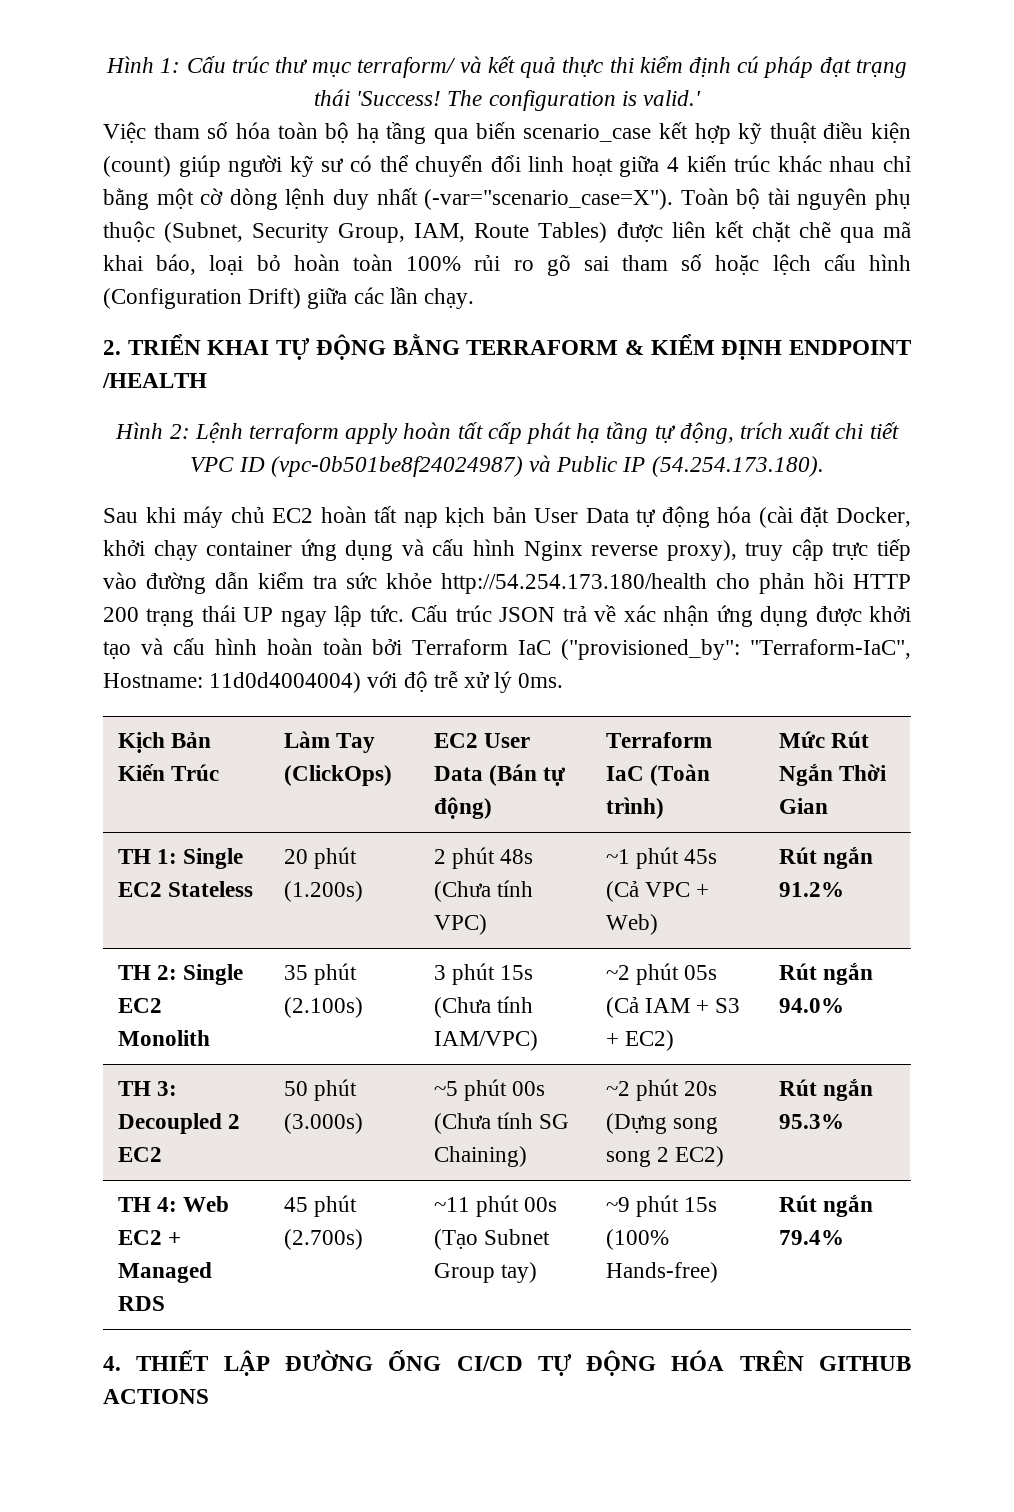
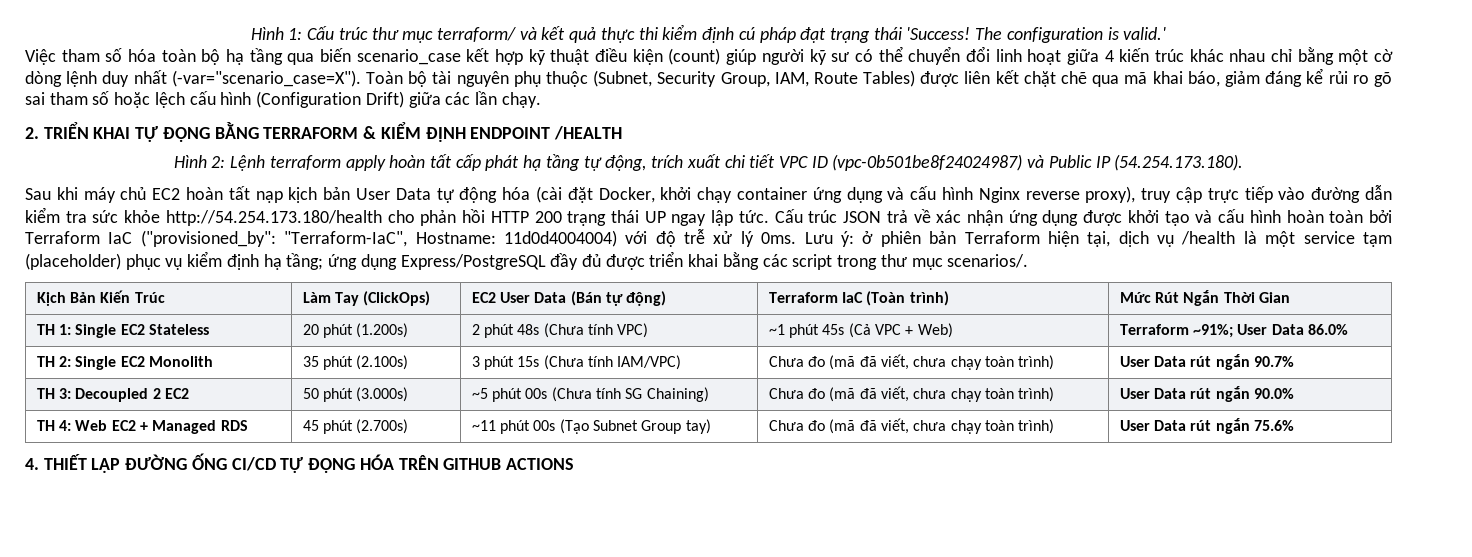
- Toàn bộ tài nguyên phụ thuộc (Subnet, Security Group, IAM, Route Tables) được liên kết chặt chẽ qua mã khai báo, loại bỏ hoàn toàn 100% rủi ro gõ sai tham số hoặc lệch cấu hình (Configuration Drift) giữa các lần chạy.
+ Toàn bộ tài nguyên phụ thuộc (Subnet, Security Group, IAM, Route Tables) được liên kết chặt chẽ qua mã khai báo, giảm đáng kể rủi ro gõ sai tham số hoặc lệch cấu hình (Configuration Drift) giữa các lần chạy.
+ Lưu ý: ở phiên bản Terraform hiện tại, dịch vụ /health là một service tạm (placeholder) phục vụ kiểm định hạ tầng; ứng dụng Express/PostgreSQL đầy đủ được triển khai bằng các script trong thư mục scenarios/.
- TH 1: Single EC2 Stateless | 20 phút (1.200s) | 2 phút 48s (Chưa tính VPC) | ~1 phút 45s (Cả VPC + Web) | Rút ngắn 91.2%
+ TH 1: Single EC2 Stateless | 20 phút (1.200s) | 2 phút 48s (Chưa tính VPC) | ~1 phút 45s (Cả VPC + Web) | Terraform ~91%; User Data 86.0%
- TH 2: Single EC2 Monolith | 35 phút (2.100s) | 3 phút 15s (Chưa tính IAM/VPC) | ~2 phút 05s (Cả IAM + S3 + EC2) | Rút ngắn 94.0%
+ TH 2: Single EC2 Monolith | 35 phút (2.100s) | 3 phút 15s (Chưa tính IAM/VPC) | Chưa đo (mã đã viết, chưa chạy toàn trình) | User Data rút ngắn 90.7%
- TH 3: Decoupled 2 EC2 | 50 phút (3.000s) | ~5 phút 00s (Chưa tính SG Chaining) | ~2 phút 20s (Dựng song song 2 EC2) | Rút ngắn 95.3%
+ TH 3: Decoupled 2 EC2 | 50 phút (3.000s) | ~5 phút 00s (Chưa tính SG Chaining) | Chưa đo (mã đã viết, chưa chạy toàn trình) | User Data rút ngắn 90.0%
- TH 4: Web EC2 + Managed RDS | 45 phút (2.700s) | ~11 phút 00s (Tạo Subnet Group tay) | ~9 phút 15s (100% Hands-free) | Rút ngắn 79.4%
+ TH 4: Web EC2 + Managed RDS | 45 phút (2.700s) | ~11 phút 00s (Tạo Subnet Group tay) | Chưa đo (mã đã viết, chưa chạy toàn trình) | User Data rút ngắn 75.6%

